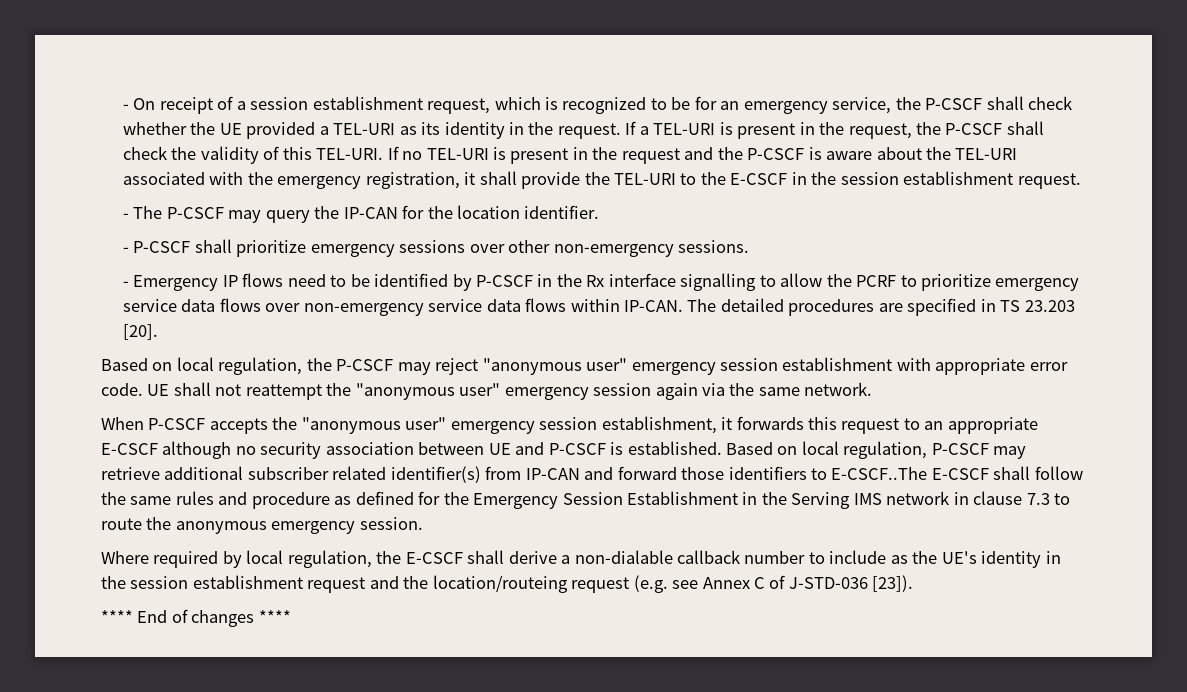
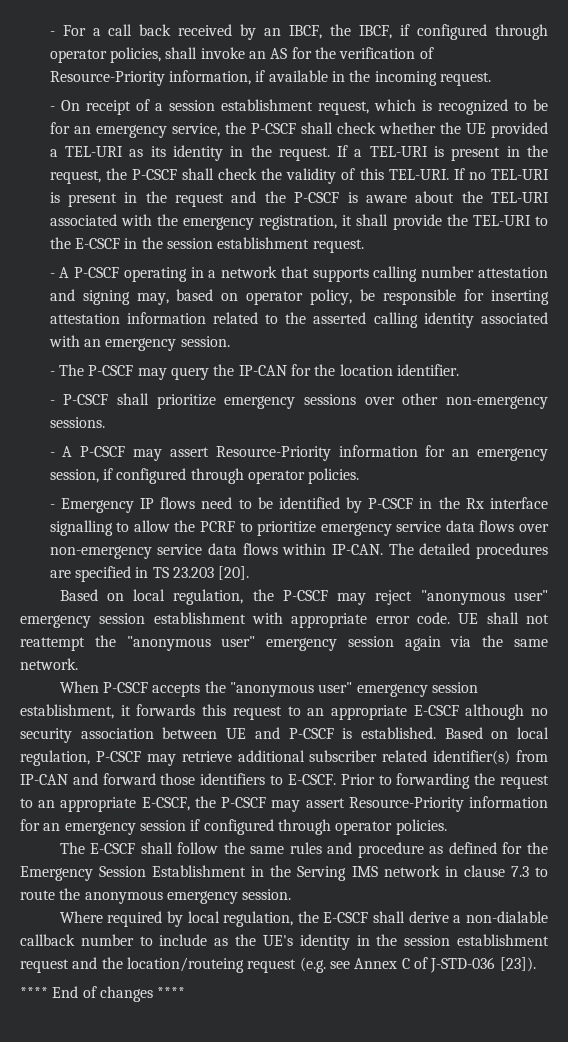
+ - For a call back received by an IBCF, the IBCF, if configured through operator policies, shall invoke an AS for the verification of Resource-Priority information, if available in the incoming request.
+ - A P-CSCF operating in a network that supports calling number attestation and signing may, based on operator policy, be responsible for inserting attestation information related to the asserted calling identity associated with an emergency session.
+ - A P-CSCF may assert Resource-Priority information for an emergency session, if configured through operator policies.
- Based on local regulation, P-CSCF may retrieve additional subscriber related identifier(s) from IP-CAN and forward those identifiers to E-CSCF..The E-CSCF shall follow the same rules and procedure as defined for the Emergency Session Establishment in the Serving IMS network in clause 7.3 to route the anonymous emergency session.
+ Based on local regulation, P-CSCF may retrieve additional subscriber related identifier(s) from IP-CAN and forward those identifiers to E-CSCF. Prior to forwarding the request to an appropriate E-CSCF, the P-CSCF may assert Resource-Priority information for an emergency session if configured through operator policies.
+ The E-CSCF shall follow the same rules and procedure as defined for the Emergency Session Establishment in the Serving IMS network in clause 7.3 to route the anonymous emergency session.

